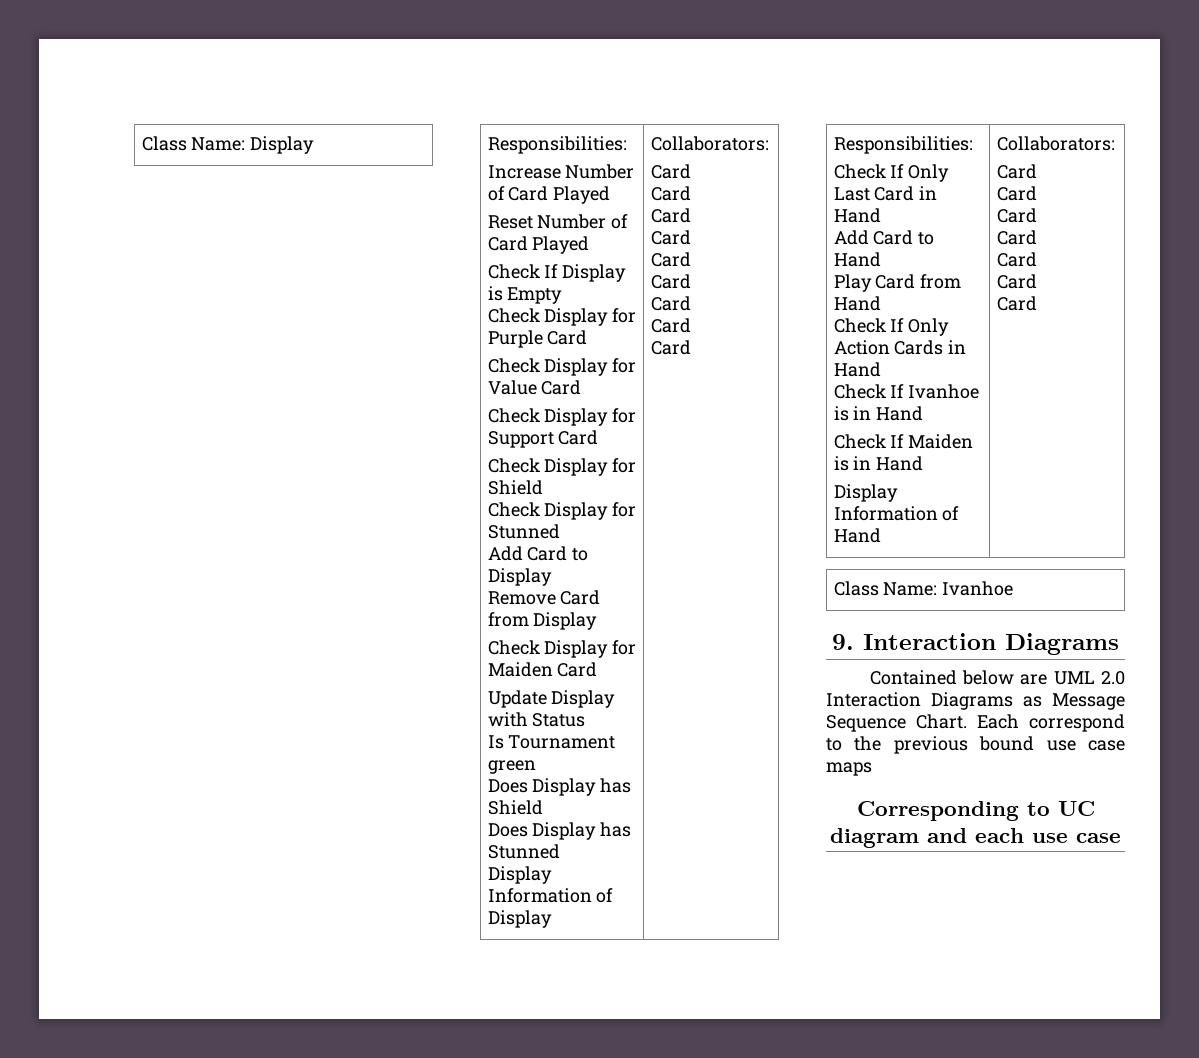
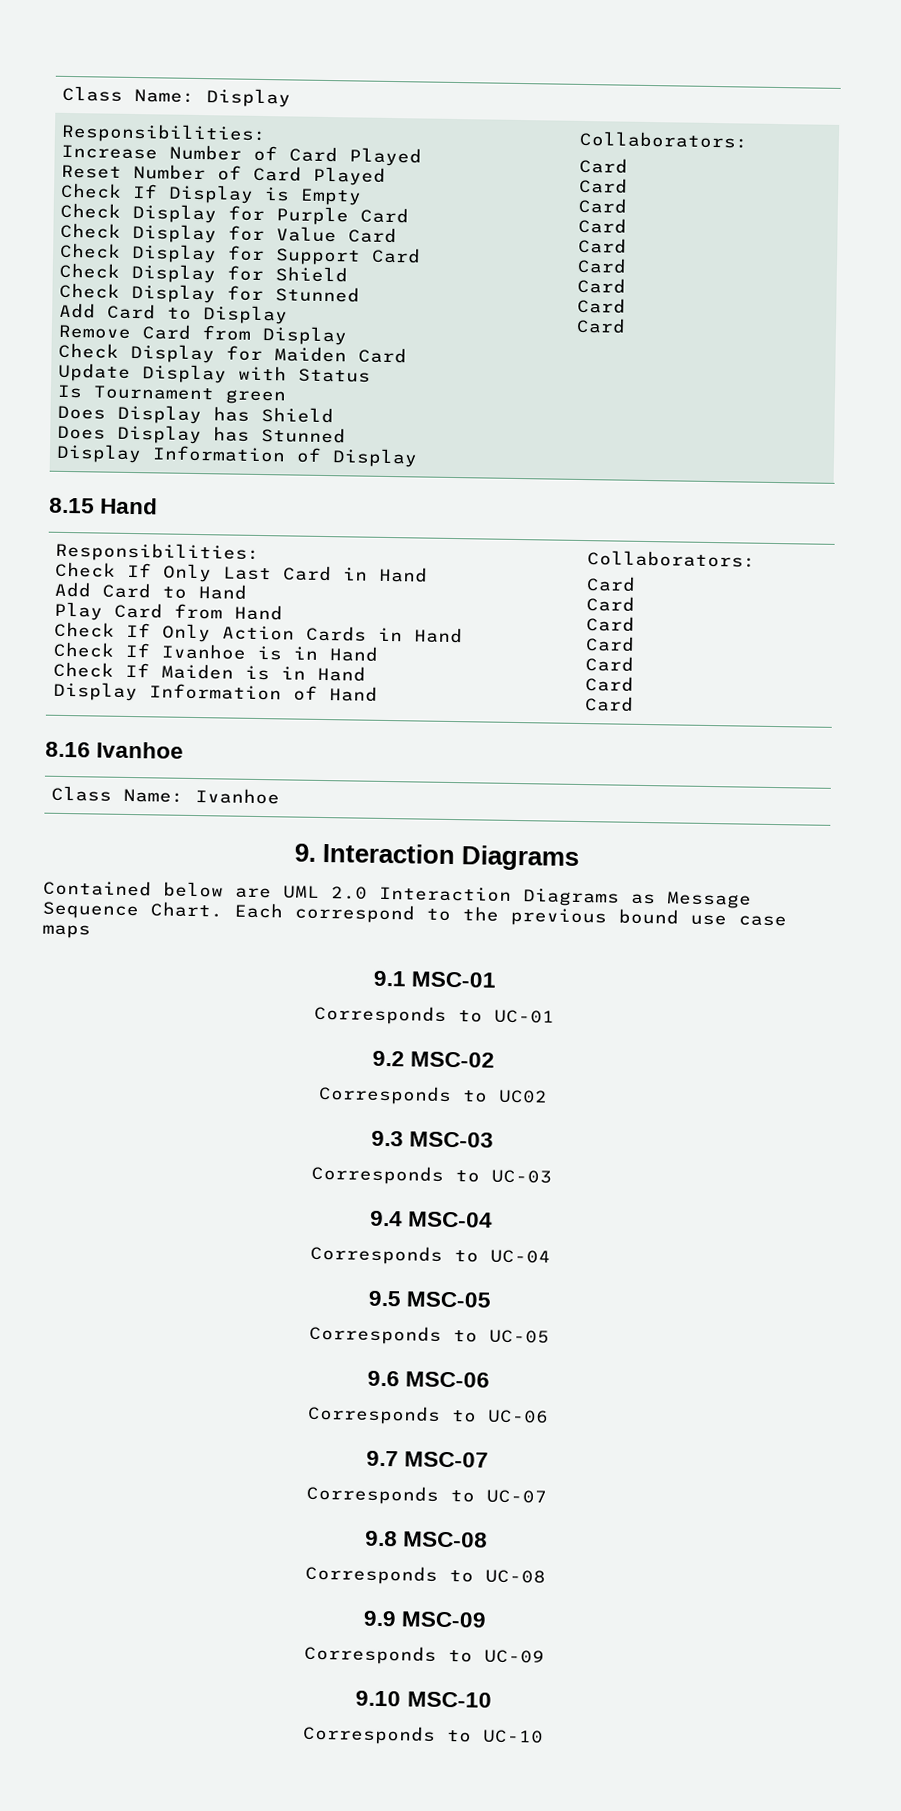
+ 8.15 Hand
+ 8.16 Ivanhoe
- Corresponding to UC diagram and each use case
+ 9.1 MSC-01
+ Corresponds to UC-01
+ 9.2 MSC-02
+ Corresponds to UC02
+ 9.3 MSC-03
+ Corresponds to UC-03
+ 9.4 MSC-04
+ Corresponds to UC-04
+ 9.5 MSC-05
+ Corresponds to UC-05
+ 9.6 MSC-06
+ Corresponds to UC-06
+ 9.7 MSC-07
+ Corresponds to UC-07
+ 9.8 MSC-08
+ Corresponds to UC-08
+ 9.9 MSC-09
+ Corresponds to UC-09
+ 9.10 MSC-10
+ Corresponds to UC-10

